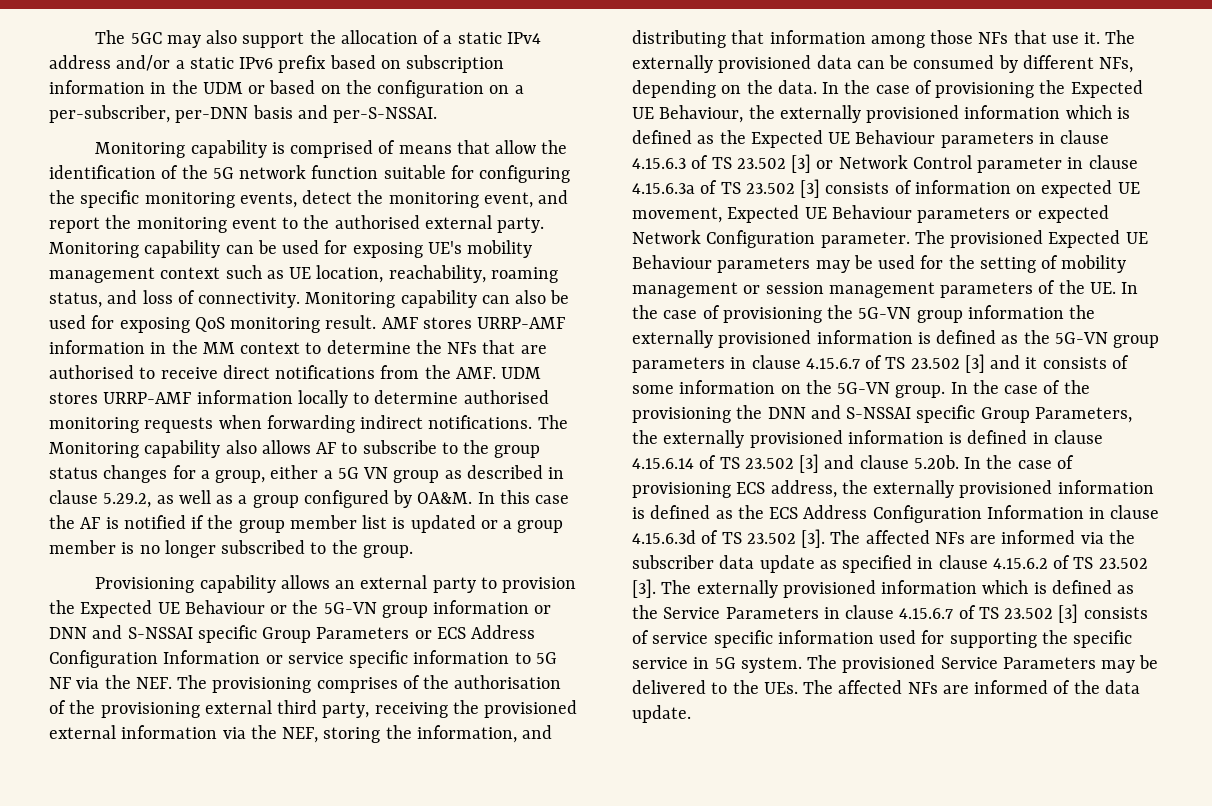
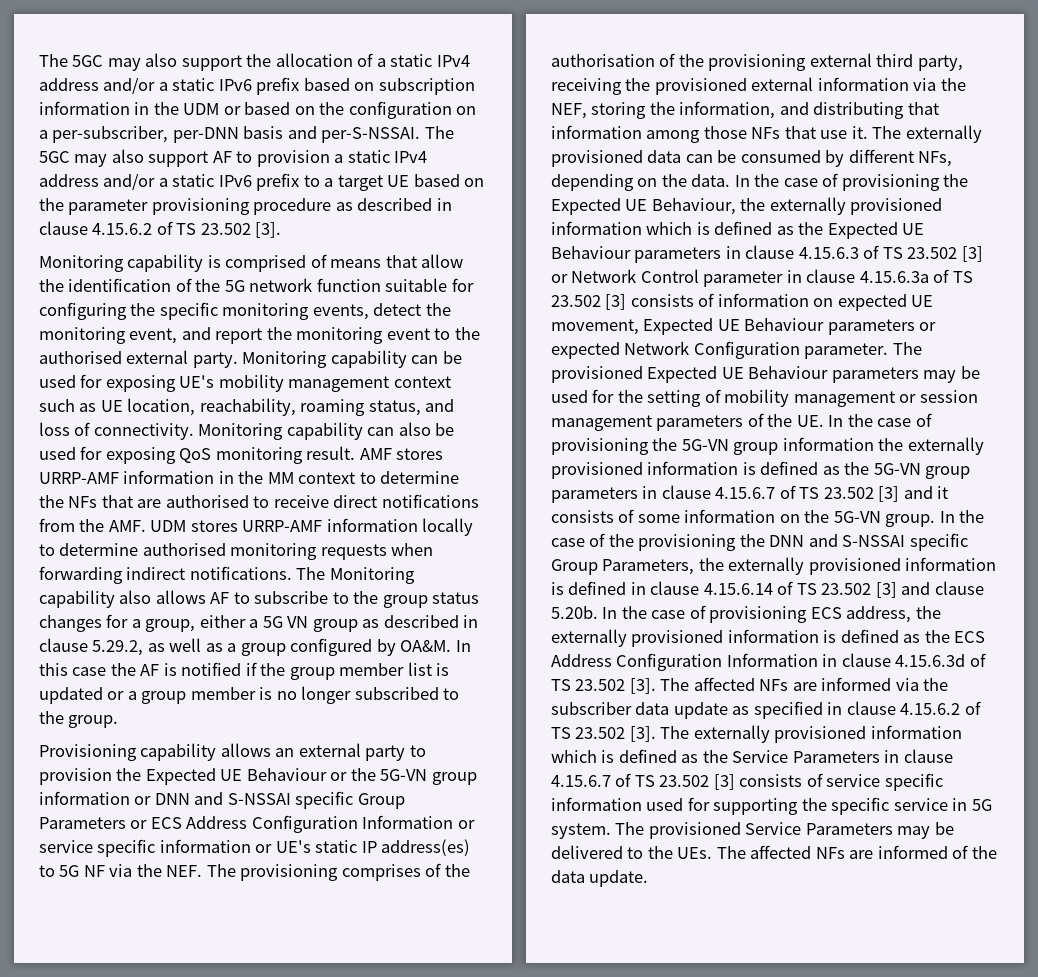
+ The 5GC may also support AF to provision a static IPv4 address and/or a static IPv6 prefix to a target UE based on the parameter provisioning procedure as described in clause 4.15.6.2 of TS 23.502 [3].
- Provisioning capability allows an external party to provision the Expected UE Behaviour or the 5G-VN group information or DNN and S-NSSAI specific Group Parameters or ECS Address Configuration Information or service specific information to 5G NF via the NEF. The provisioning comprises of the authorisation of the provisioning external third party, receiving the provisioned external information via the NEF, storing the information, and distributing that information among those NFs that use it.
+ Provisioning capability allows an external party to provision the Expected UE Behaviour or the 5G-VN group information or DNN and S-NSSAI specific Group Parameters or ECS Address Configuration Information or service specific information or UE's static IP address(es) to 5G NF via the NEF. The provisioning comprises of the authorisation of the provisioning external third party, receiving the provisioned external information via the NEF, storing the information, and distributing that information among those NFs that use it.

